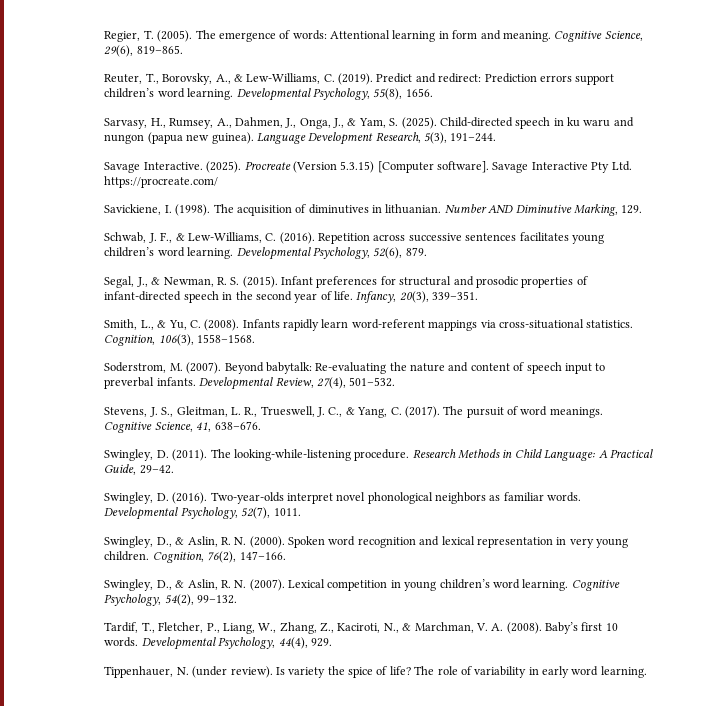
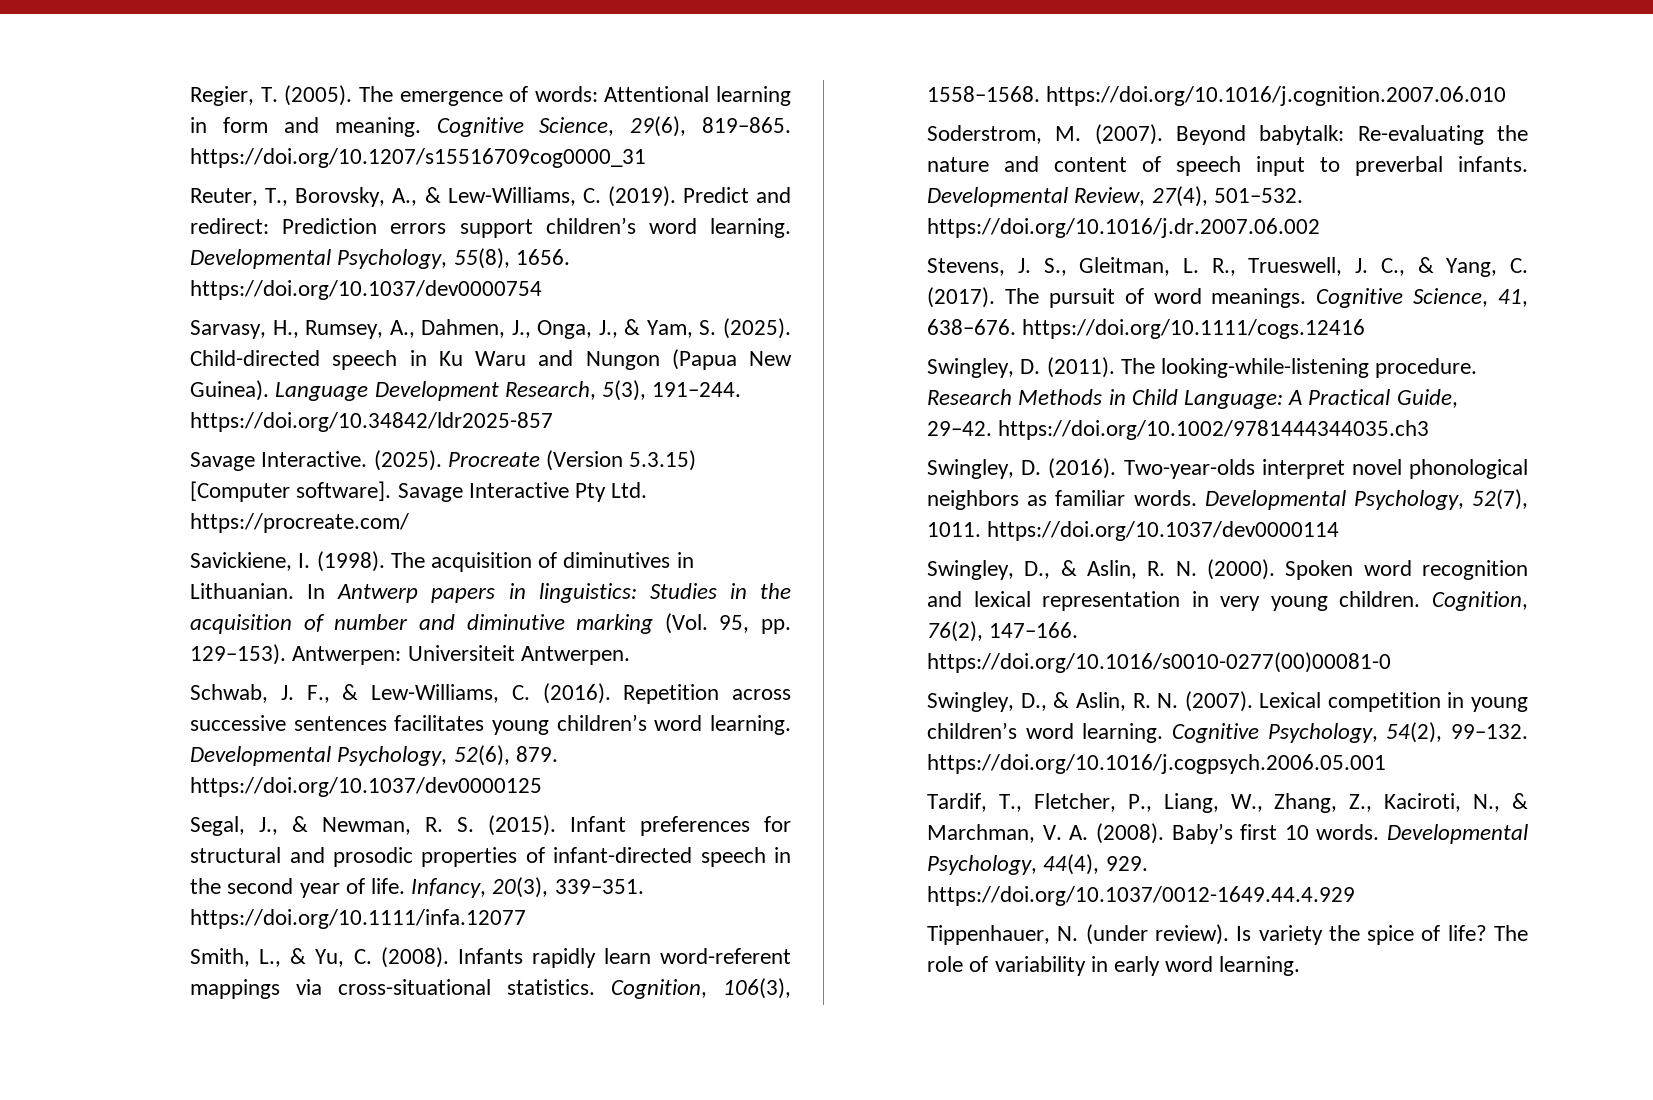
- Cognitive Science, 29(6), 819–865.
+ Cognitive Science, 29(6), 819–865. https://doi.org/10.1207/s15516709cog0000_31
- Developmental Psychology, 55(8), 1656.
+ Developmental Psychology, 55(8), 1656. https://doi.org/10.1037/dev0000754
- Child-directed speech in ku waru and nungon (papua new guinea).
+ Child-directed speech in Ku Waru and Nungon (Papua New Guinea).
- Language Development Research, 5(3), 191–244.
+ Language Development Research, 5(3), 191–244. https://doi.org/10.34842/ldr2025-857
- The acquisition of diminutives in lithuanian. Number AND Diminutive Marking, 129.
+ The acquisition of diminutives in Lithuanian. In Antwerp papers in linguistics: Studies in the acquisition of number and diminutive marking (Vol. 95, pp. 129–153). Antwerpen: Universiteit Antwerpen.
- Developmental Psychology, 52(6), 879.
+ Developmental Psychology, 52(6), 879. https://doi.org/10.1037/dev0000125
- Infancy, 20(3), 339–351.
+ Infancy, 20(3), 339–351. https://doi.org/10.1111/infa.12077
- Cognition, 106(3), 1558–1568.
+ Cognition, 106(3), 1558–1568. https://doi.org/10.1016/j.cognition.2007.06.010
- Developmental Review, 27(4), 501–532.
+ Developmental Review, 27(4), 501–532. https://doi.org/10.1016/j.dr.2007.06.002
- Cognitive Science, 41, 638–676.
+ Cognitive Science, 41, 638–676. https://doi.org/10.1111/cogs.12416
- Research Methods in Child Language: A Practical Guide, 29–42.
+ Research Methods in Child Language: A Practical Guide, 29–42. https://doi.org/10.1002/9781444344035.ch3
- Developmental Psychology, 52(7), 1011.
+ Developmental Psychology, 52(7), 1011. https://doi.org/10.1037/dev0000114
- Cognition, 76(2), 147–166.
+ Cognition, 76(2), 147–166. https://doi.org/10.1016/s0010-0277(00)00081-0
- Cognitive Psychology, 54(2), 99–132.
+ Cognitive Psychology, 54(2), 99–132. https://doi.org/10.1016/j.cogpsych.2006.05.001
- Developmental Psychology, 44(4), 929.
+ Developmental Psychology, 44(4), 929. https://doi.org/10.1037/0012-1649.44.4.929

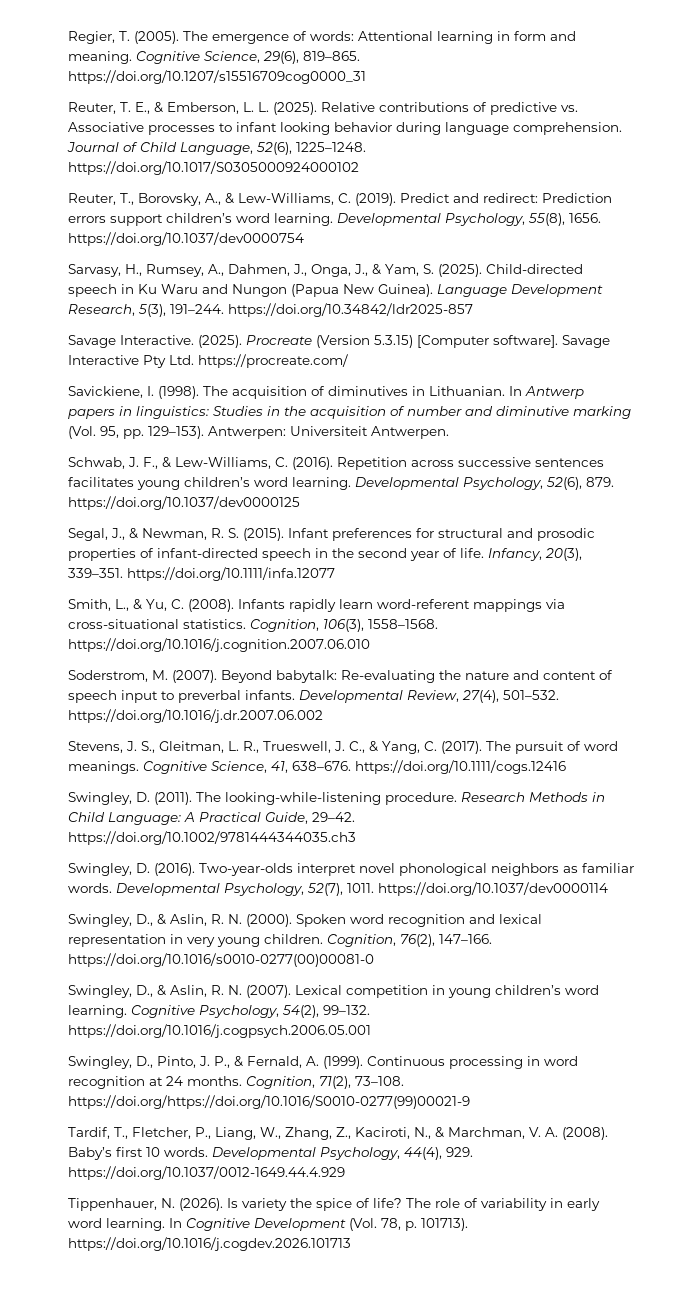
+ Reuter, T. E., & Emberson, L. L. (2025). Relative contributions of predictive vs. Associative processes to infant looking behavior during language comprehension. Journal of Child Language, 52(6), 1225–1248. https://doi.org/10.1017/S0305000924000102
+ Swingley, D., Pinto, J. P., & Fernald, A. (1999). Continuous processing in word recognition at 24 months. Cognition, 71(2), 73–108. https://doi.org/https://doi.org/10.1016/S0010-0277(99)00021-9
- Tippenhauer, N. (under review).
+ Tippenhauer, N. (2026).
+ In Cognitive Development (Vol. 78, p. 101713). https://doi.org/10.1016/j.cogdev.2026.101713

